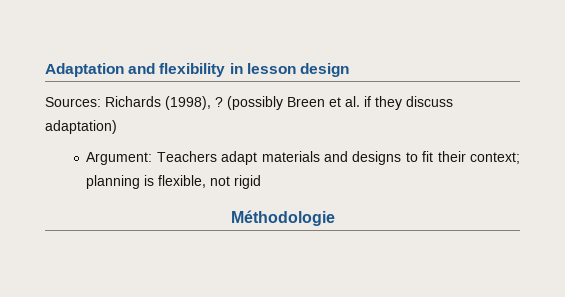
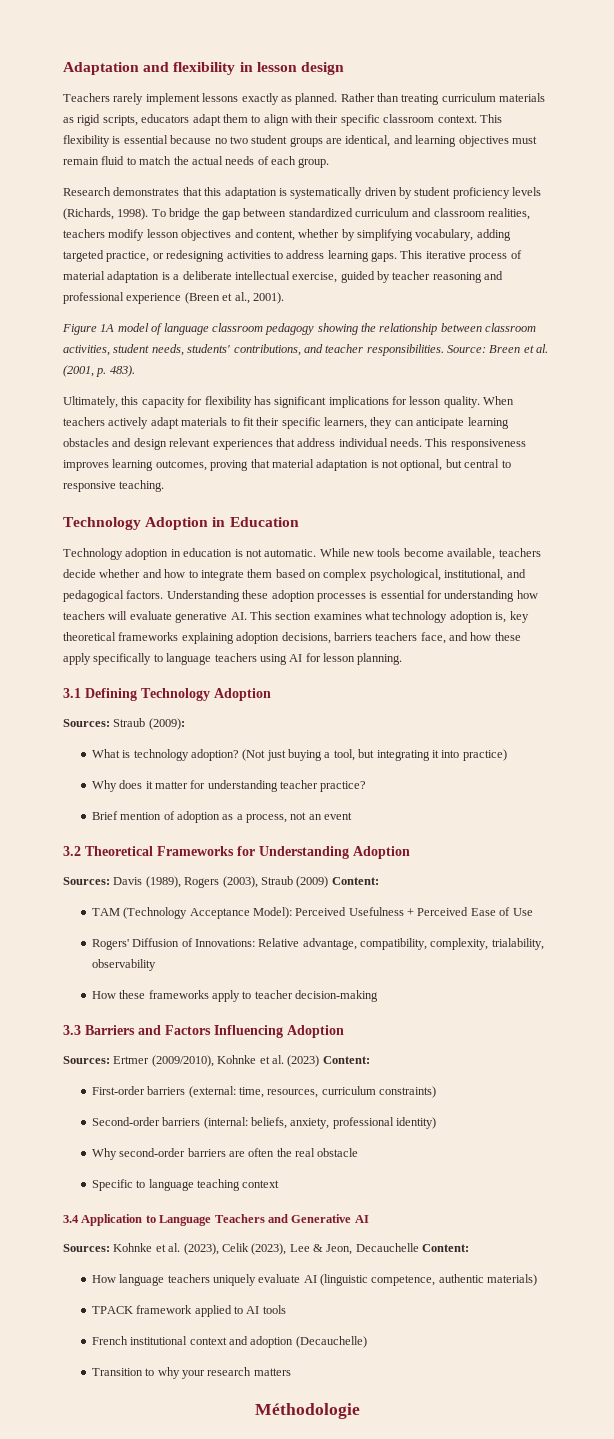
- Sources: Richards (1998), ? (possibly Breen et al. if they discuss adaptation)
- Argument: Teachers adapt materials and designs to fit their context; planning is flexible, not rigid
+ Teachers rarely implement lessons exactly as planned. Rather than treating curriculum materials as rigid scripts, educators adapt them to align with their specific classroom context. This flexibility is essential because no two student groups are identical, and learning objectives must remain fluid to match the actual needs of each group.
+ Research demonstrates that this adaptation is systematically driven by student proficiency levels (Richards, 1998). To bridge the gap between standardized curriculum and classroom realities, teachers modify lesson objectives and content, whether by simplifying vocabulary, adding targeted practice, or redesigning activities to address learning gaps. This iterative process of material adaptation is a deliberate intellectual exercise, guided by teacher reasoning and professional experience (Breen et al., 2001).
+ Figure 1A model of language classroom pedagogy showing the relationship between classroom activities, student needs, students' contributions, and teacher responsibilities. Source: Breen et al. (2001, p. 483).
+ Ultimately, this capacity for flexibility has significant implications for lesson quality. When teachers actively adapt materials to fit their specific learners, they can anticipate learning obstacles and design relevant experiences that address individual needs. This responsiveness improves learning outcomes, proving that material adaptation is not optional, but central to responsive teaching.
+ Technology Adoption in Education
+ Technology adoption in education is not automatic. While new tools become available, teachers decide whether and how to integrate them based on complex psychological, institutional, and pedagogical factors. Understanding these adoption processes is essential for understanding how teachers will evaluate generative AI. This section examines what technology adoption is, key theoretical frameworks explaining adoption decisions, barriers teachers face, and how these apply specifically to language teachers using AI for lesson planning.
+ 3.1 Defining Technology Adoption
+ Sources: Straub (2009):
+ What is technology adoption? (Not just buying a tool, but integrating it into practice)
+ Why does it matter for understanding teacher practice?
+ Brief mention of adoption as a process, not an event
+ 3.2 Theoretical Frameworks for Understanding Adoption
+ Sources: Davis (1989), Rogers (2003), Straub (2009) Content:
+ TAM (Technology Acceptance Model): Perceived Usefulness + Perceived Ease of Use
+ Rogers' Diffusion of Innovations: Relative advantage, compatibility, complexity, trialability, observability
+ How these frameworks apply to teacher decision-making
+ 3.3 Barriers and Factors Influencing Adoption
+ Sources: Ertmer (2009/2010), Kohnke et al. (2023) Content:
+ First-order barriers (external: time, resources, curriculum constraints)
+ Second-order barriers (internal: beliefs, anxiety, professional identity)
+ Why second-order barriers are often the real obstacle
+ Specific to language teaching context
+ 3.4 Application to Language Teachers and Generative AI
+ Sources: Kohnke et al. (2023), Celik (2023), Lee & Jeon, Decauchelle Content:
+ How language teachers uniquely evaluate AI (linguistic competence, authentic materials)
+ TPACK framework applied to AI tools
+ French institutional context and adoption (Decauchelle)
+ Transition to why your research matters

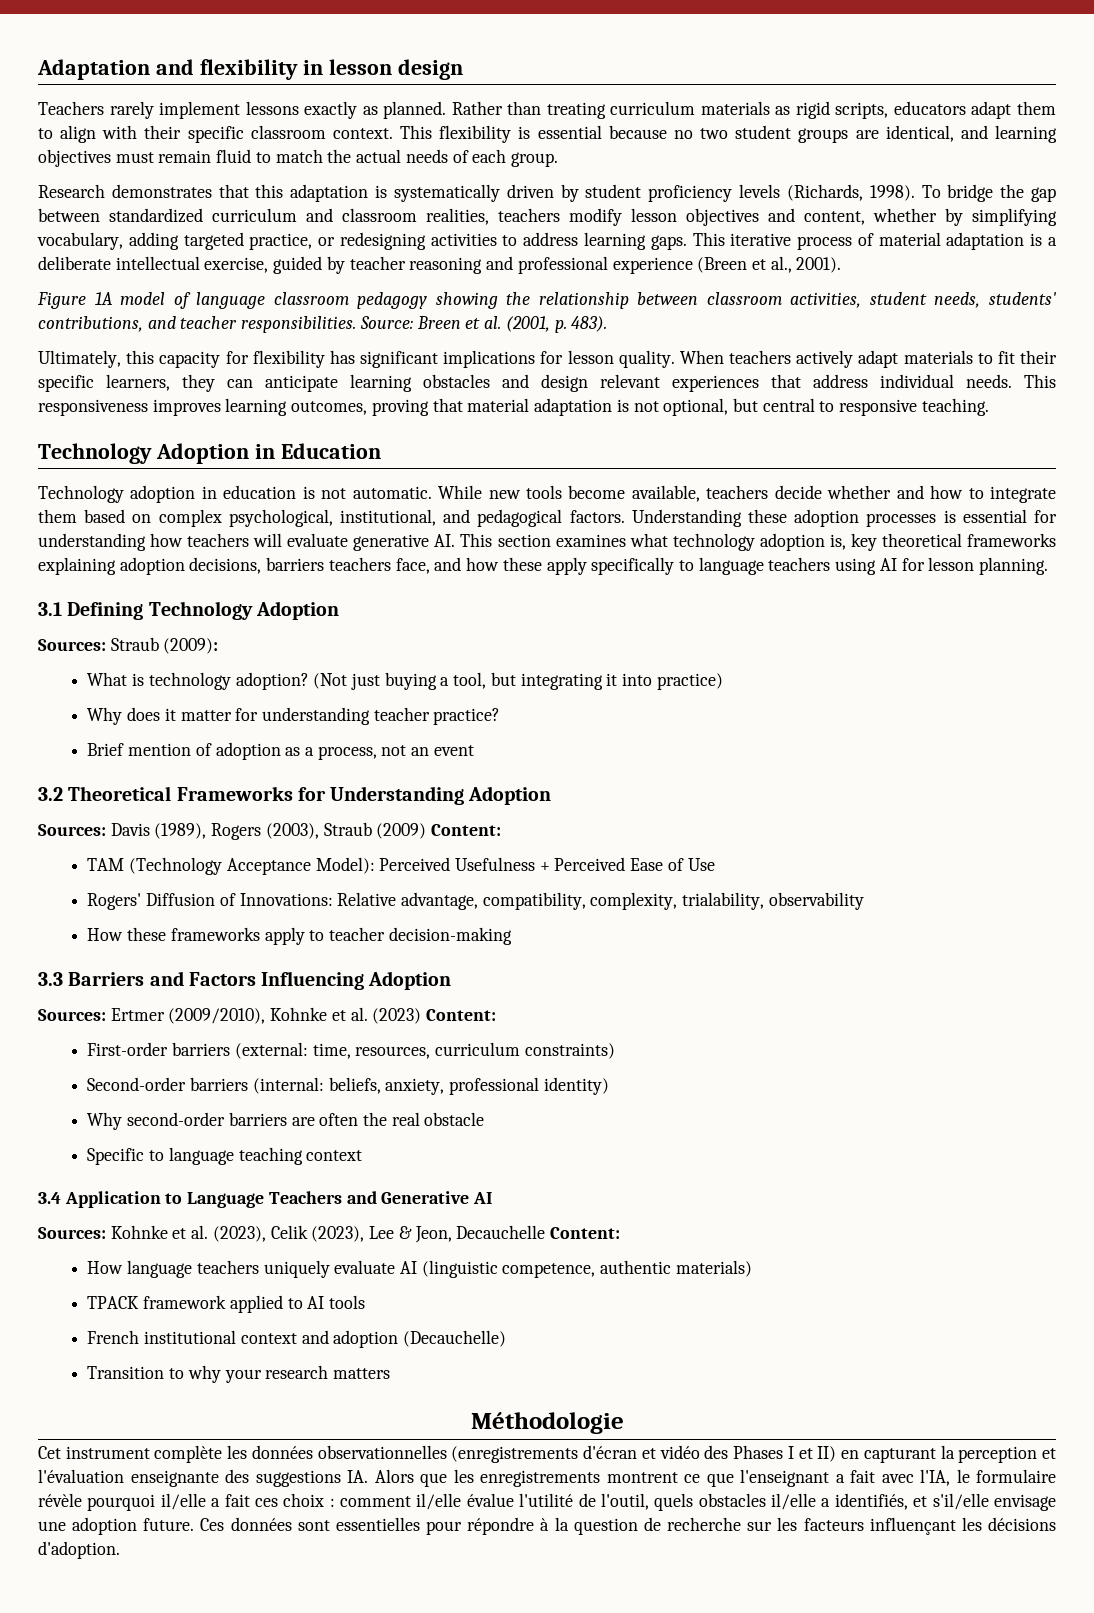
+ Cet instrument complète les données observationnelles (enregistrements d'écran et vidéo des Phases I et II) en capturant la perception et l'évaluation enseignante des suggestions IA. Alors que les enregistrements montrent ce que l'enseignant a fait avec l'IA, le formulaire révèle pourquoi il/elle a fait ces choix : comment il/elle évalue l'utilité de l'outil, quels obstacles il/elle a identifiés, et s'il/elle envisage une adoption future. Ces données sont essentielles pour répondre à la question de recherche sur les facteurs influençant les décisions d'adoption.

